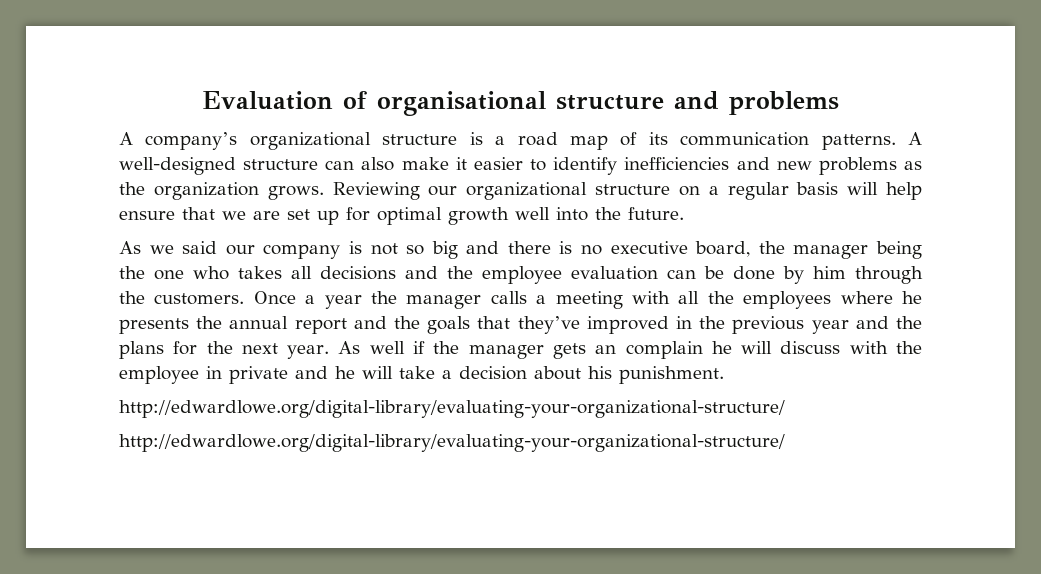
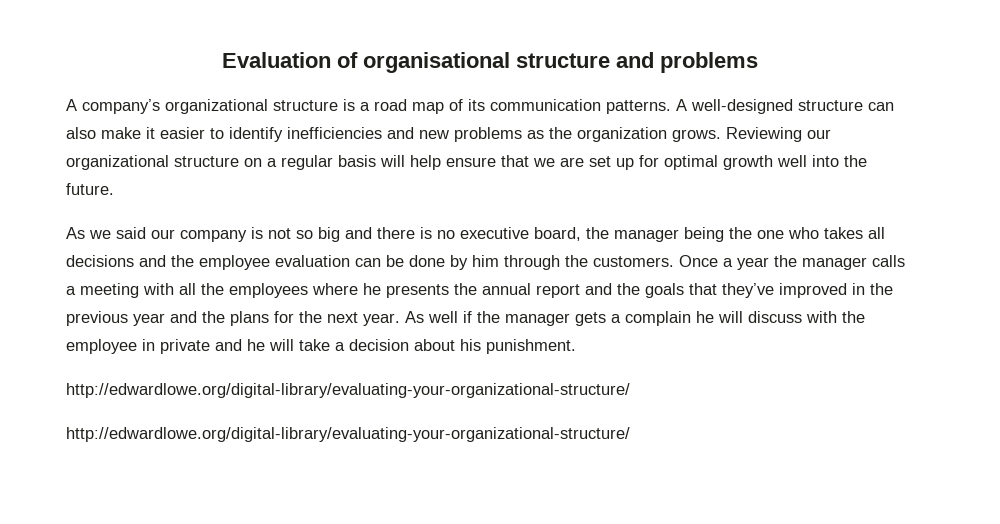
- As well if the manager gets an complain he will discuss with the employee in private and he will take a decision about his punishment.
+ As well if the manager gets a complain he will discuss with the employee in private and he will take a decision about his punishment.

